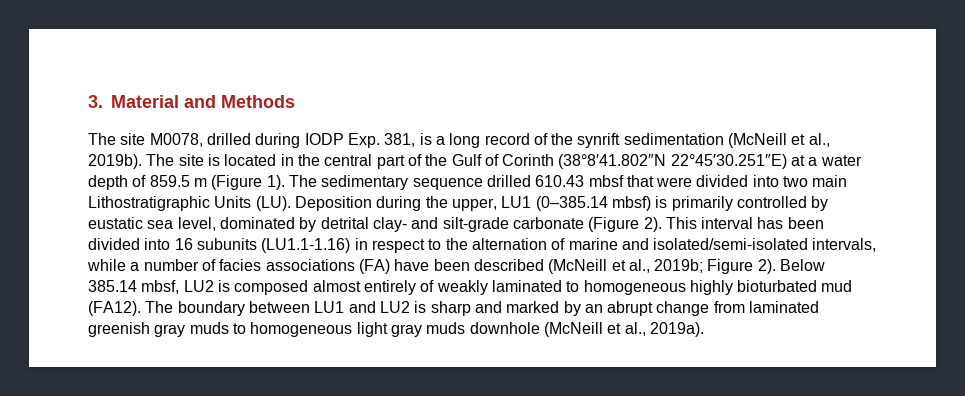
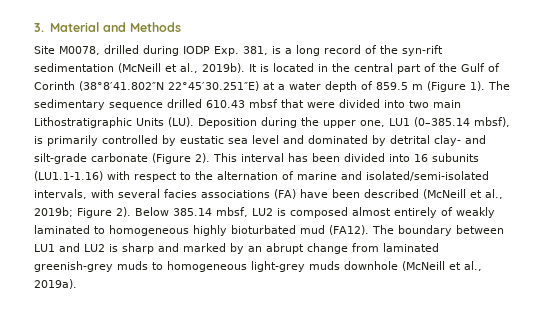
- The site M0078, drilled during IODP Exp. 381, is a long record of the synrift sedimentation (McNeill et al., 2019b).
+ Site M0078, drilled during IODP Exp. 381, is a long record of the syn-rift sedimentation (McNeill et al., 2019b).
- The site is located in the central part of the Gulf of Corinth (38°8′41.802″N 22°45′30.251″E) at a water depth of 859.5 m (Figure 1).
+ It is located in the central part of the Gulf of Corinth (38°8′41.802″N 22°45′30.251″E) at a water depth of 859.5 m (Figure 1).
- The sedimentary sequence drilled 610.43 mbsf that were divided into two main Lithostratigraphic Units (LU). Deposition during the upper, LU1 (0–385.14 mbsf) is primarily controlled by eustatic sea level, dominated by detrital clay- and silt-grade carbonate (Figure 2).
+ The sedimentary sequence drilled 610.43 mbsf that were divided into two main Lithostratigraphic Units (LU). Deposition during the upper one, LU1 (0–385.14 mbsf), is primarily controlled by eustatic sea level and dominated by detrital clay- and silt-grade carbonate (Figure 2).
- This interval has been divided into 16 subunits (LU1.1-1.16) in respect to the alternation of marine and isolated/semi-isolated intervals, while a number of facies associations (FA) have been described (McNeill et al., 2019b; Figure 2).
+ This interval has been divided into 16 subunits (LU1.1-1.16) with respect to the alternation of marine and isolated/semi-isolated intervals, with several facies associations (FA) have been described (McNeill et al., 2019b; Figure 2).
- The boundary between LU1 and LU2 is sharp and marked by an abrupt change from laminated greenish gray muds to homogeneous light gray muds downhole (McNeill et al., 2019a).
+ The boundary between LU1 and LU2 is sharp and marked by an abrupt change from laminated greenish-grey muds to homogeneous light-grey muds downhole (McNeill et al., 2019a).

